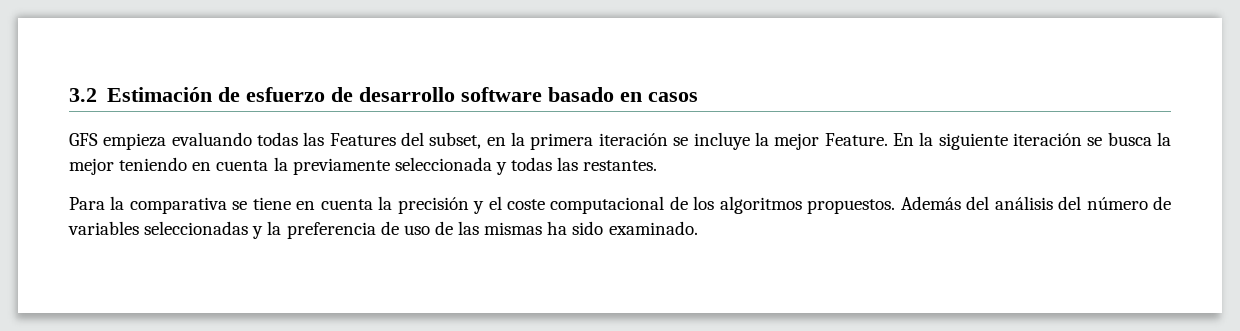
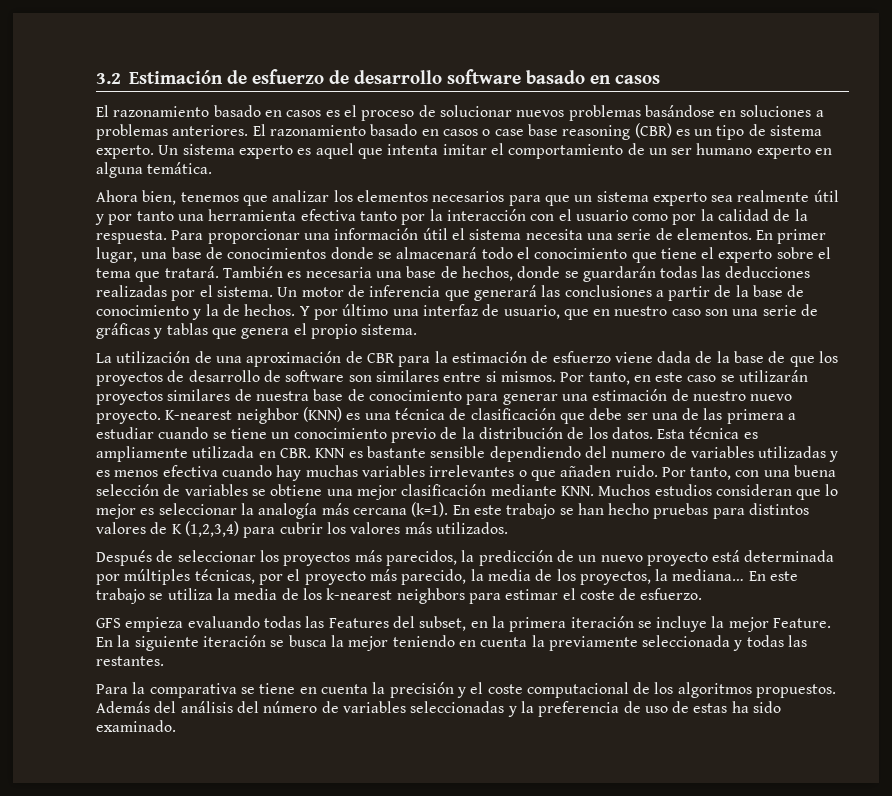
+ El razonamiento basado en casos es el proceso de solucionar nuevos problemas basándose en soluciones a problemas anteriores. El razonamiento basado en casos o case base reasoning (CBR) es un tipo de sistema experto. Un sistema experto es aquel que intenta imitar el comportamiento de un ser humano experto en alguna temática.
+ Ahora bien, tenemos que analizar los elementos necesarios para que un sistema experto sea realmente útil y por tanto una herramienta efectiva tanto por la interacción con el usuario como por la calidad de la respuesta. Para proporcionar una información útil el sistema necesita una serie de elementos. En primer lugar, una base de conocimientos donde se almacenará todo el conocimiento que tiene el experto sobre el tema que tratará. También es necesaria una base de hechos, donde se guardarán todas las deducciones realizadas por el sistema. Un motor de inferencia que generará las conclusiones a partir de la base de conocimiento y la de hechos. Y por último una interfaz de usuario, que en nuestro caso son una serie de gráficas y tablas que genera el propio sistema.
+ La utilización de una aproximación de CBR para la estimación de esfuerzo viene dada de la base de que los proyectos de desarrollo de software son similares entre si mismos. Por tanto, en este caso se utilizarán proyectos similares de nuestra base de conocimiento para generar una estimación de nuestro nuevo proyecto. K-nearest neighbor (KNN) es una técnica de clasificación que debe ser una de las primera a estudiar cuando se tiene un conocimiento previo de la distribución de los datos. Esta técnica es ampliamente utilizada en CBR. KNN es bastante sensible dependiendo del numero de variables utilizadas y es menos efectiva cuando hay muchas variables irrelevantes o que añaden ruido. Por tanto, con una buena selección de variables se obtiene una mejor clasificación mediante KNN. Muchos estudios consideran que lo mejor es seleccionar la analogía más cercana (k=1). En este trabajo se han hecho pruebas para distintos valores de K (1,2,3,4) para cubrir los valores más utilizados.
+ Después de seleccionar los proyectos más parecidos, la predicción de un nuevo proyecto está determinada por múltiples técnicas, por el proyecto más parecido, la media de los proyectos, la mediana… En este trabajo se utiliza la media de los k-nearest neighbors para estimar el coste de esfuerzo.
- Además del análisis del número de variables seleccionadas y la preferencia de uso de las mismas ha sido examinado.
+ Además del análisis del número de variables seleccionadas y la preferencia de uso de estas ha sido examinado.

